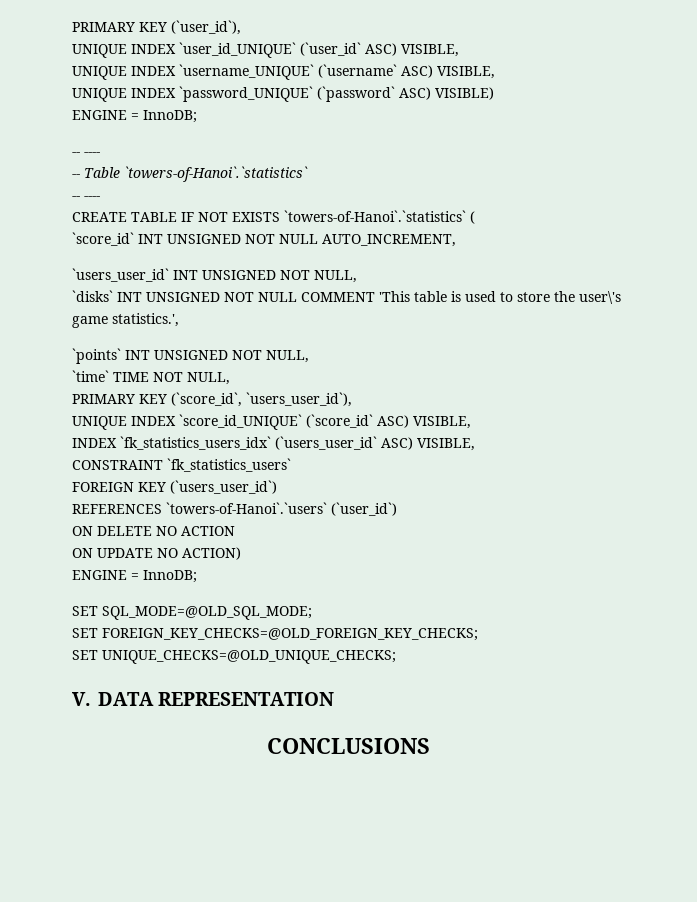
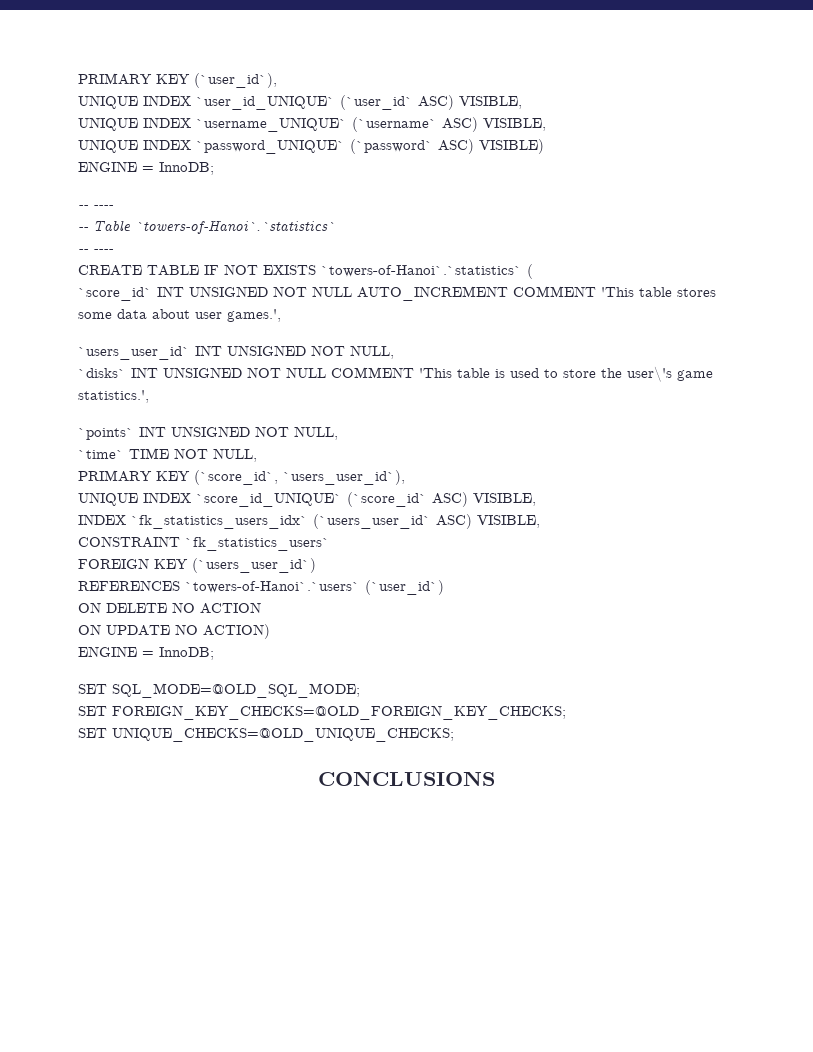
- `score_id` INT UNSIGNED NOT NULL AUTO_INCREMENT,
+ `score_id` INT UNSIGNED NOT NULL AUTO_INCREMENT COMMENT 'This table stores some data about user games.',
- V. DATA REPRESENTATION

